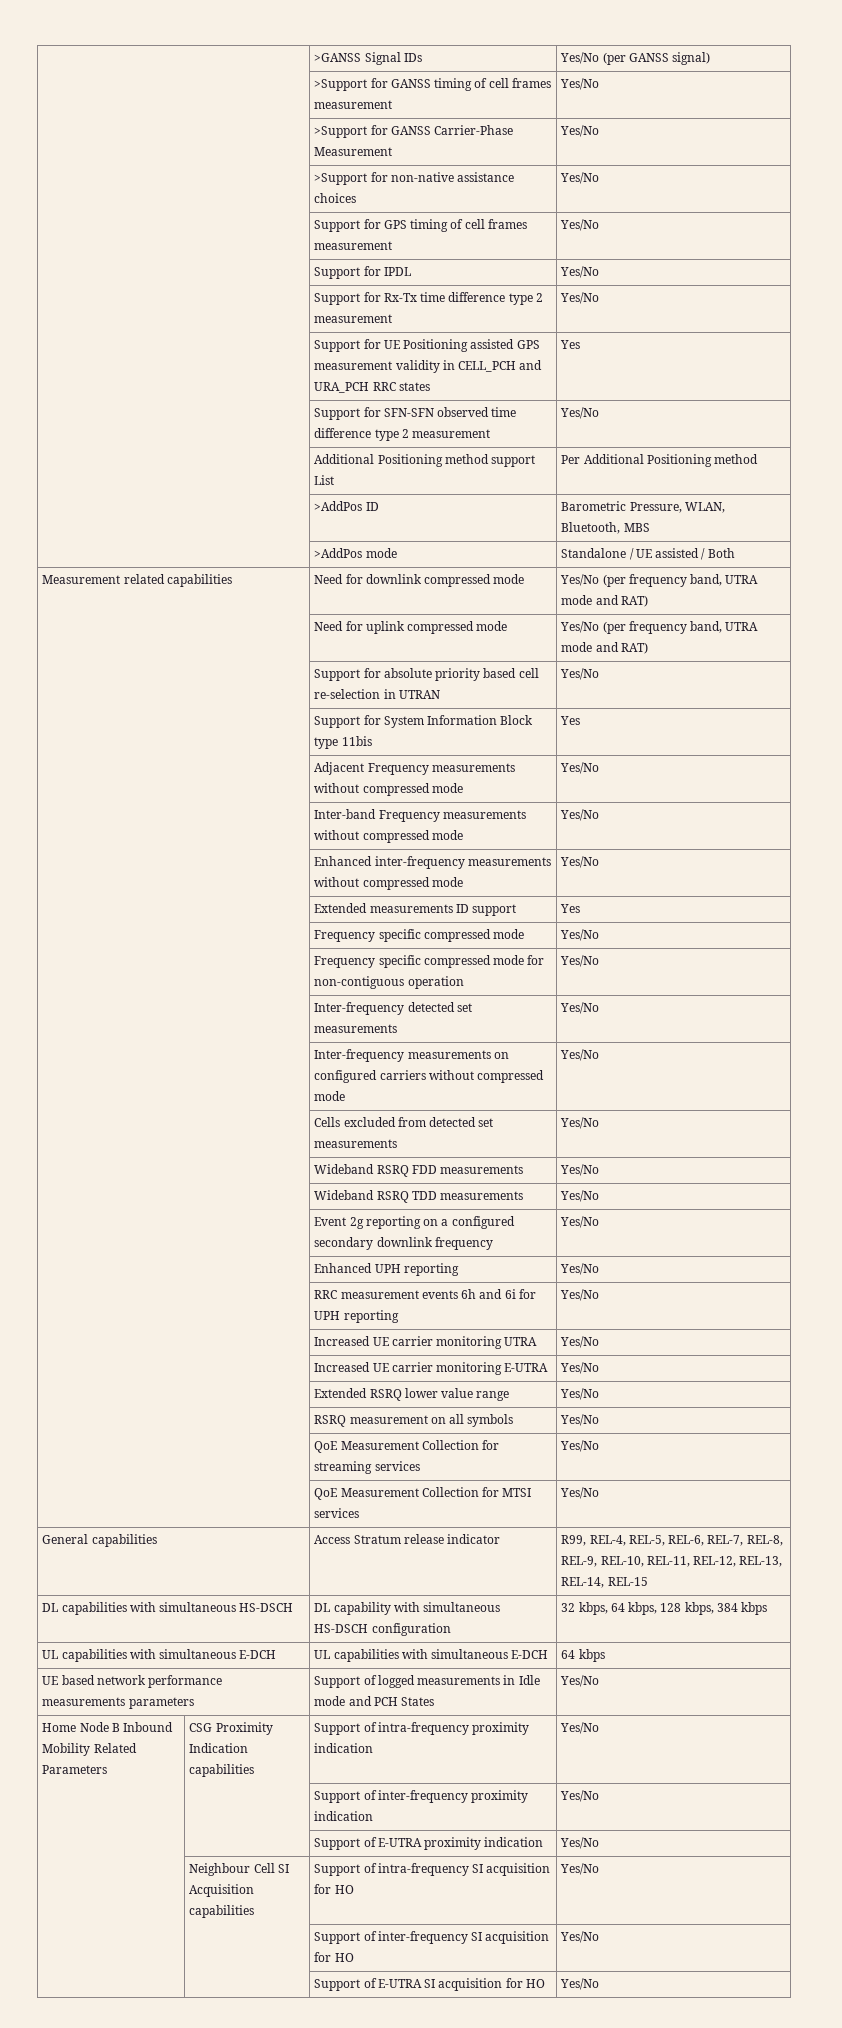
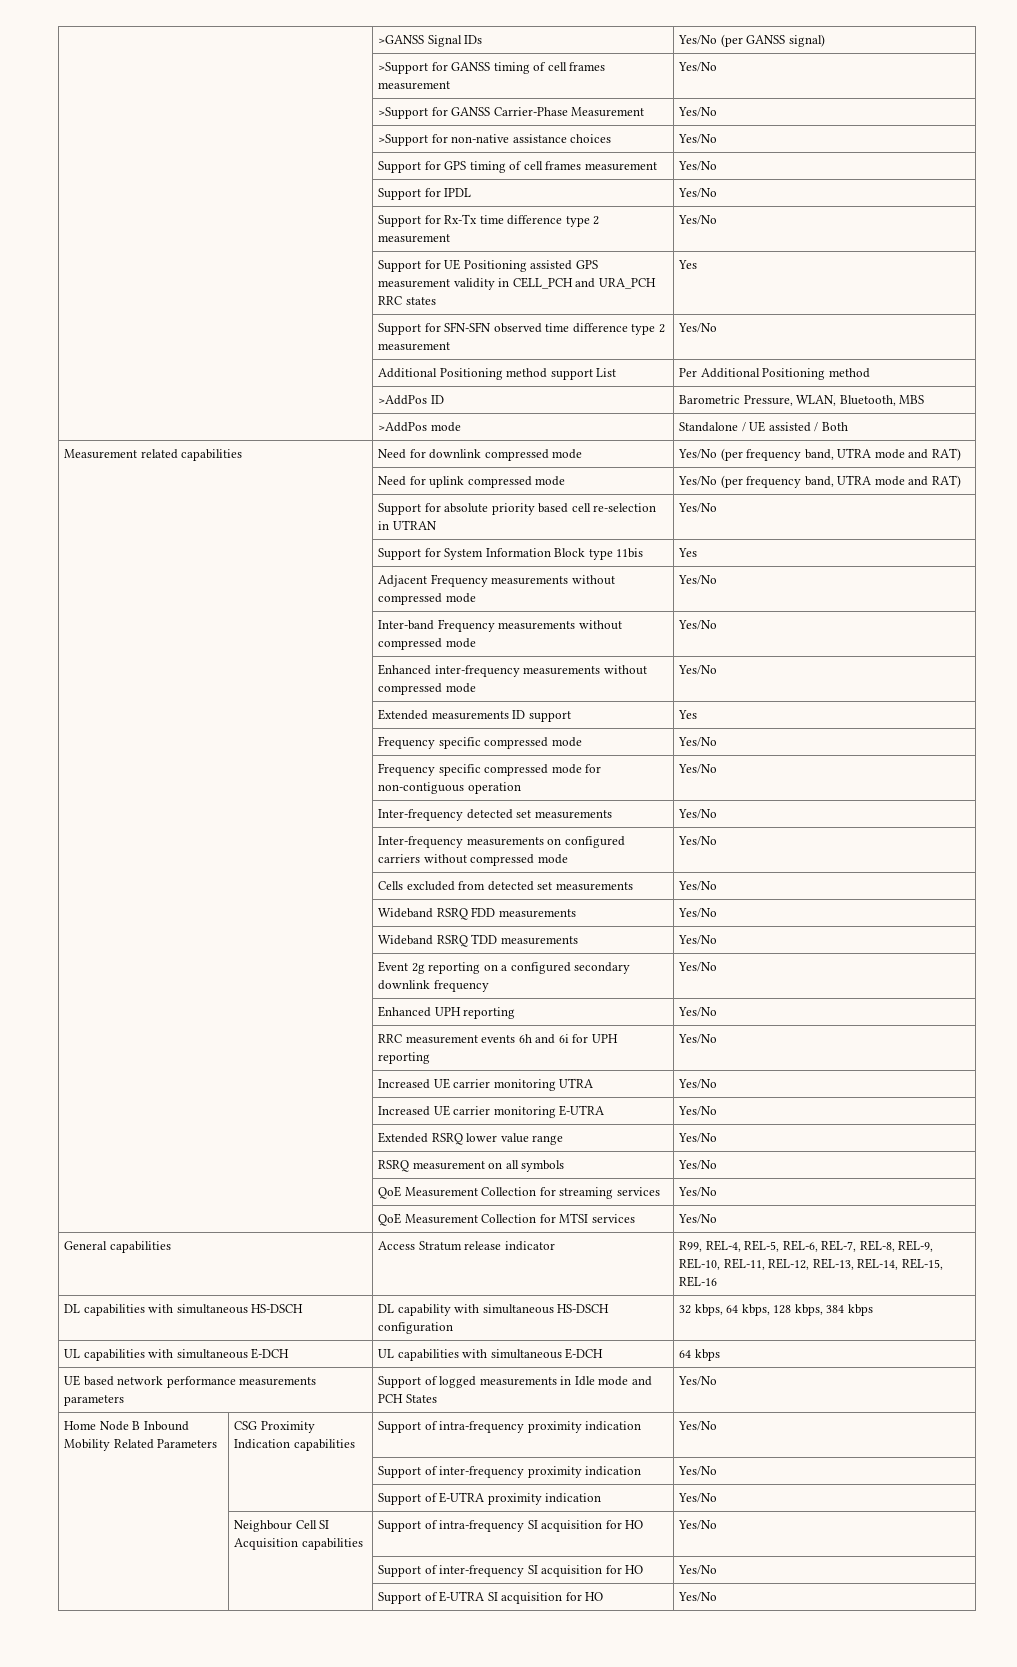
- General capabilities | Access Stratum release indicator | R99, REL-4, REL-5, REL-6, REL-7, REL-8, REL-9, REL-10, REL-11, REL-12, REL-13, REL-14, REL-15
+ General capabilities | Access Stratum release indicator | R99, REL-4, REL-5, REL-6, REL-7, REL-8, REL-9, REL-10, REL-11, REL-12, REL-13, REL-14, REL-15, REL-16

